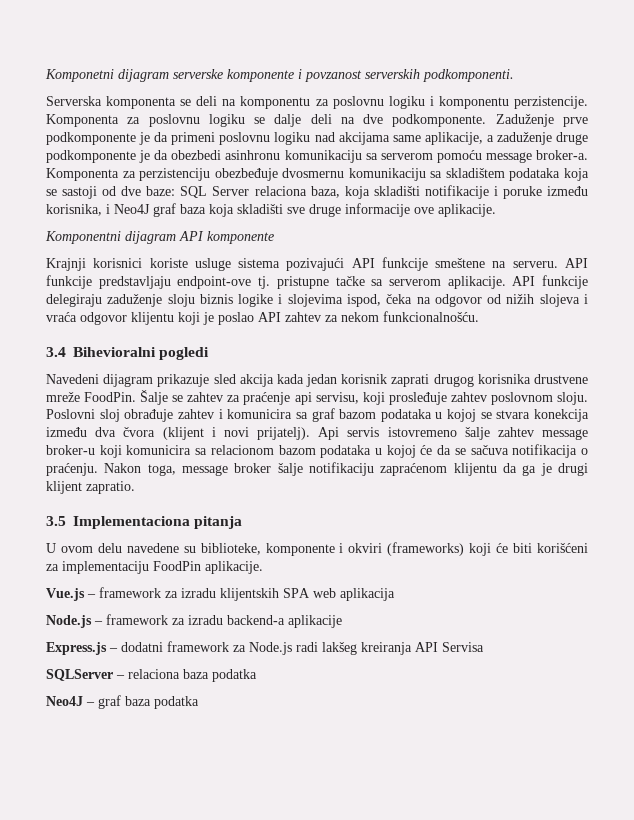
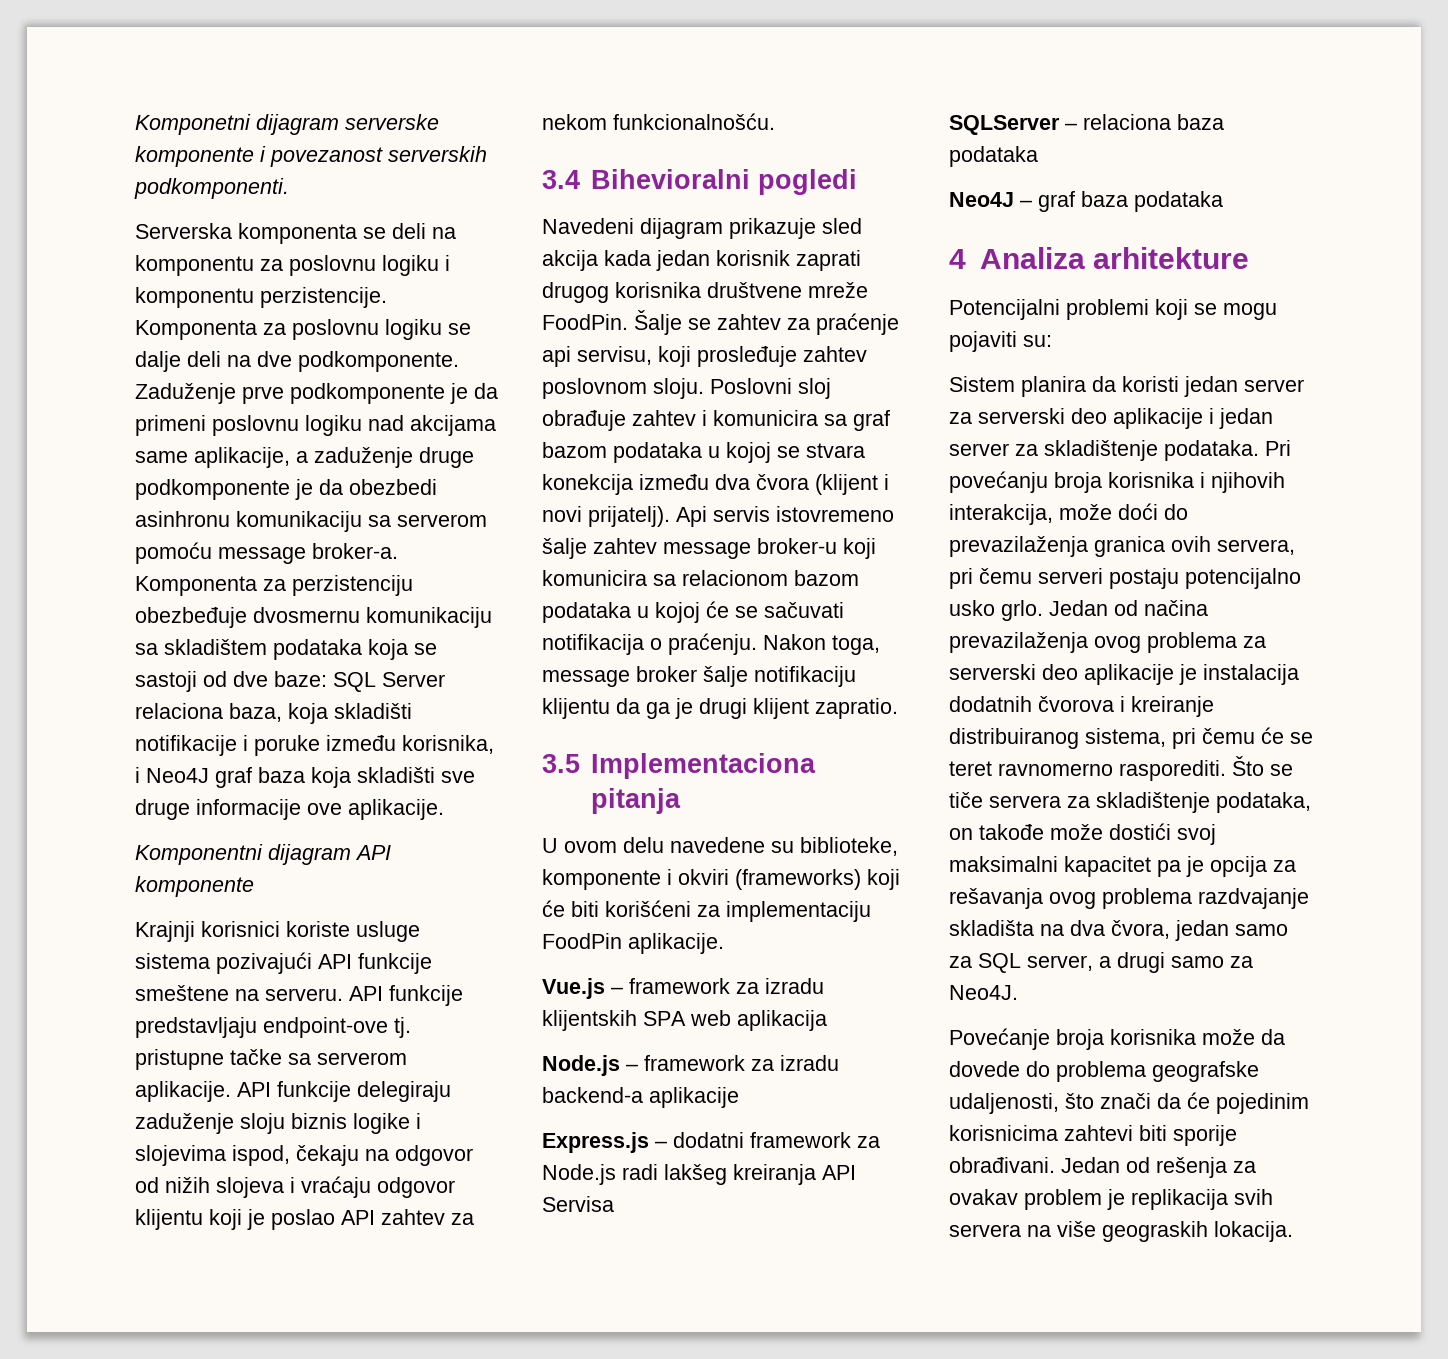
- Komponetni dijagram serverske komponente i povzanost serverskih podkomponenti.
+ Komponetni dijagram serverske komponente i povezanost serverskih podkomponenti.
- API funkcije delegiraju zaduženje sloju biznis logike i slojevima ispod, čeka na odgovor od nižih slojeva i vraća odgovor klijentu koji je poslao API zahtev za nekom funkcionalnošću.
+ API funkcije delegiraju zaduženje sloju biznis logike i slojevima ispod, čekaju na odgovor od nižih slojeva i vraćaju odgovor klijentu koji je poslao API zahtev za nekom funkcionalnošću.
- Navedeni dijagram prikazuje sled akcija kada jedan korisnik zaprati drugog korisnika drustvene mreže FoodPin.
+ Navedeni dijagram prikazuje sled akcija kada jedan korisnik zaprati drugog korisnika društvene mreže FoodPin.
- Api servis istovremeno šalje zahtev message broker-u koji komunicira sa relacionom bazom podataka u kojoj će da se sačuva notifikacija o praćenju.
+ Api servis istovremeno šalje zahtev message broker-u koji komunicira sa relacionom bazom podataka u kojoj će se sačuvati notifikacija o praćenju.
- Nakon toga, message broker šalje notifikaciju zapraćenom klijentu da ga je drugi klijent zapratio.
+ Nakon toga, message broker šalje notifikaciju klijentu da ga je drugi klijent zapratio.
- SQLServer – relaciona baza podatka
+ SQLServer – relaciona baza podataka
- Neo4J – graf baza podatka
+ Neo4J – graf baza podataka
+ 4 Analiza arhitekture
+ Potencijalni problemi koji se mogu pojaviti su:
+ Sistem planira da koristi jedan server za serverski deo aplikacije i jedan server za skladištenje podataka. Pri povećanju broja korisnika i njihovih interakcija, može doći do prevazilaženja granica ovih servera, pri čemu serveri postaju potencijalno usko grlo. Jedan od načina prevazilaženja ovog problema za serverski deo aplikacije je instalacija dodatnih čvorova i kreiranje distribuiranog sistema, pri čemu će se teret ravnomerno rasporediti. Što se tiče servera za skladištenje podataka, on takođe može dostići svoj maksimalni kapacitet pa je opcija za rešavanja ovog problema razdvajanje skladišta na dva čvora, jedan samo za SQL server, a drugi samo za Neo4J.
+ Povećanje broja korisnika može da dovede do problema geografske udaljenosti, što znači da će pojedinim korisnicima zahtevi biti sporije obrađivani. Jedan od rešenja za ovakav problem je replikacija svih servera na više geograskih lokacija.

